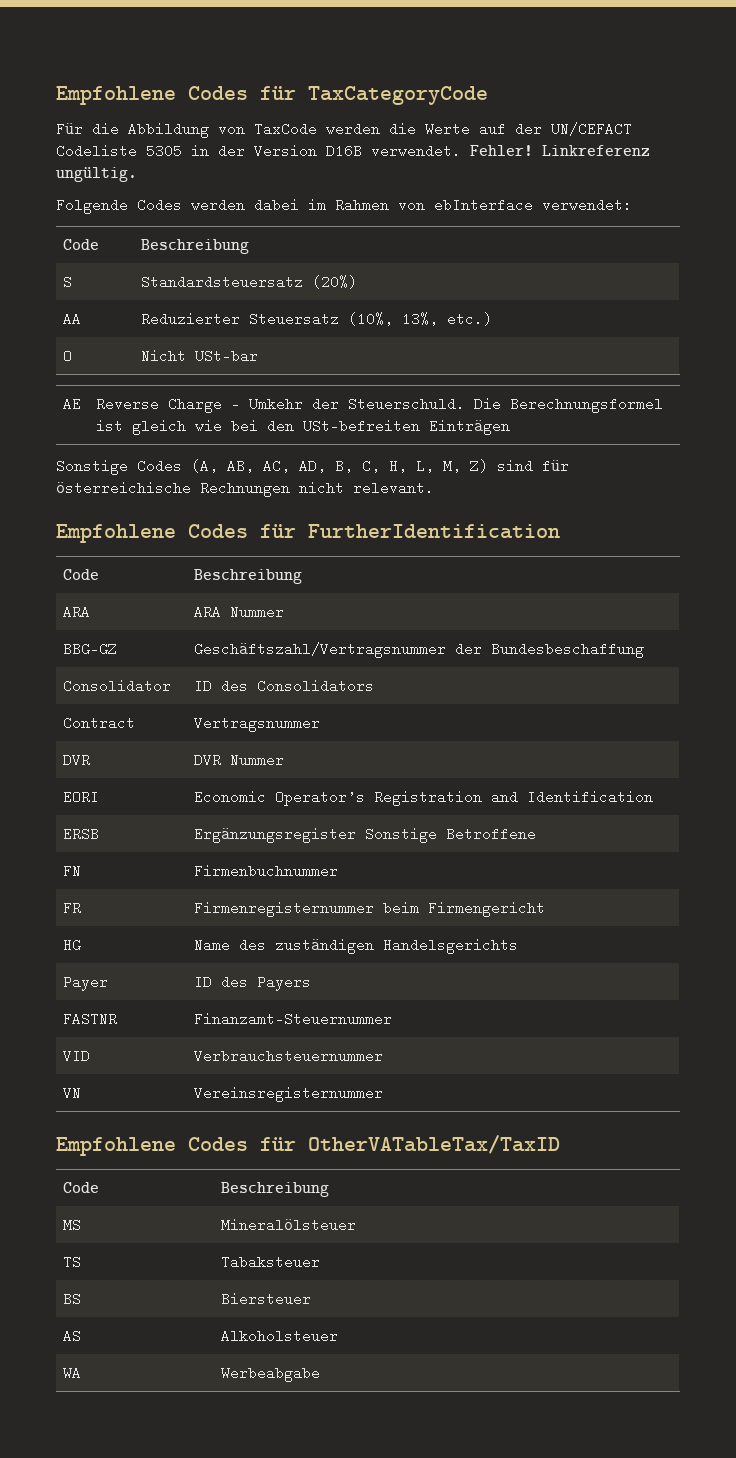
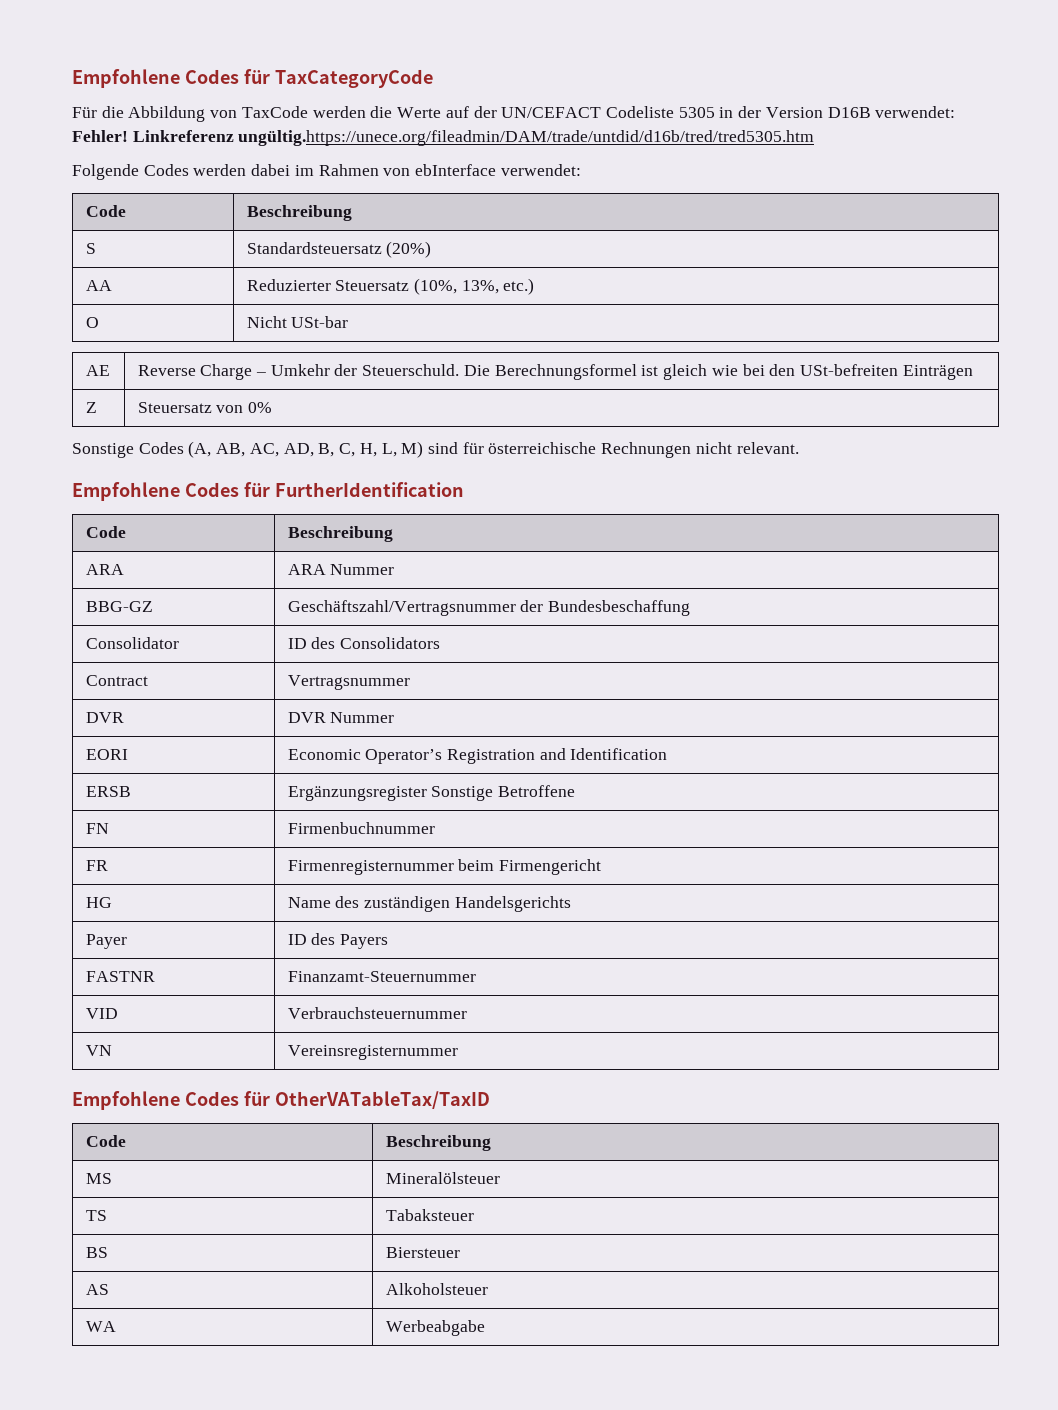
- Für die Abbildung von TaxCode werden die Werte auf der UN/CEFACT Codeliste 5305 in der Version D16B verwendet. Fehler!
+ Für die Abbildung von TaxCode werden die Werte auf der UN/CEFACT Codeliste 5305 in der Version D16B verwendet: Fehler!
- Linkreferenz ungültig.
+ Linkreferenz ungültig.https://unece.org/fileadmin/DAM/trade/untdid/d16b/tred/tred5305.htm
+ Z | Steuersatz von 0%
- Sonstige Codes (A, AB, AC, AD, B, C, H, L, M, Z) sind für österreichische Rechnungen nicht relevant.
+ Sonstige Codes (A, AB, AC, AD, B, C, H, L, M) sind für österreichische Rechnungen nicht relevant.

